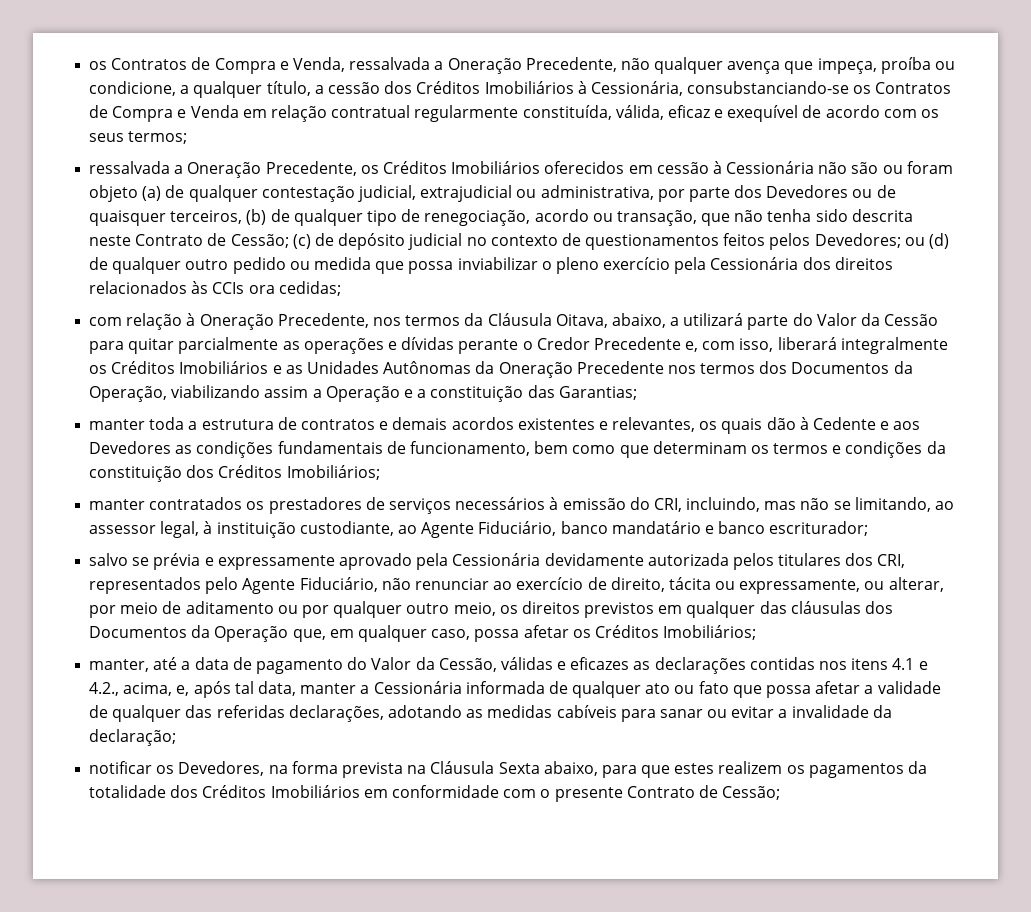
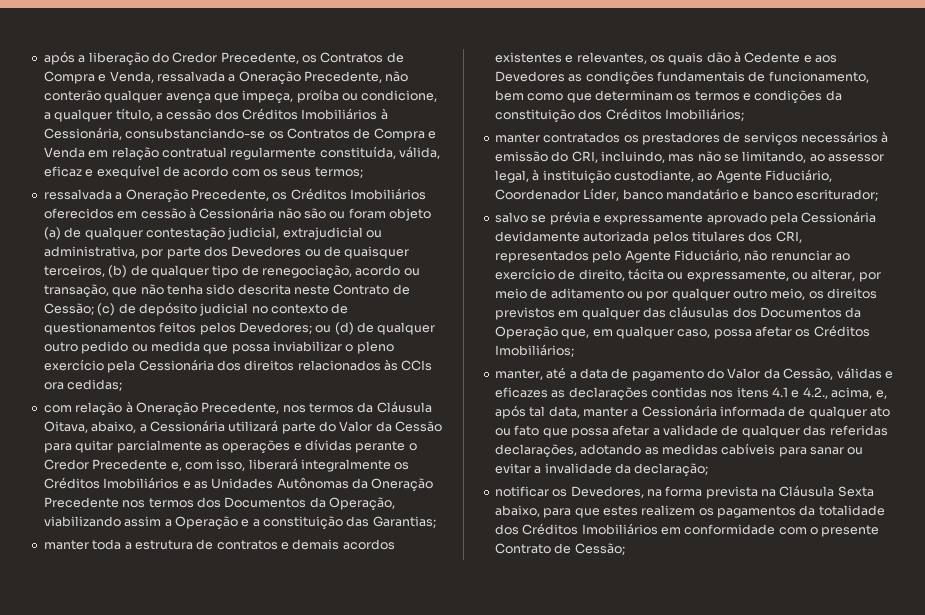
- os Contratos de Compra e Venda, ressalvada a Oneração Precedente, não qualquer avença que impeça, proíba ou condicione, a qualquer título, a cessão dos Créditos Imobiliários à Cessionária, consubstanciando-se os Contratos de Compra e Venda em relação contratual regularmente constituída, válida, eficaz e exequível de acordo com os seus termos;
+ após a liberação do Credor Precedente, os Contratos de Compra e Venda, ressalvada a Oneração Precedente, não conterão qualquer avença que impeça, proíba ou condicione, a qualquer título, a cessão dos Créditos Imobiliários à Cessionária, consubstanciando-se os Contratos de Compra e Venda em relação contratual regularmente constituída, válida, eficaz e exequível de acordo com os seus termos;
- com relação à Oneração Precedente, nos termos da Cláusula Oitava, abaixo, a utilizará parte do Valor da Cessão para quitar parcialmente as operações e dívidas perante o Credor Precedente e, com isso, liberará integralmente os Créditos Imobiliários e as Unidades Autônomas da Oneração Precedente nos termos dos Documentos da Operação, viabilizando assim a Operação e a constituição das Garantias;
+ com relação à Oneração Precedente, nos termos da Cláusula Oitava, abaixo, a Cessionária utilizará parte do Valor da Cessão para quitar parcialmente as operações e dívidas perante o Credor Precedente e, com isso, liberará integralmente os Créditos Imobiliários e as Unidades Autônomas da Oneração Precedente nos termos dos Documentos da Operação, viabilizando assim a Operação e a constituição das Garantias;
- manter contratados os prestadores de serviços necessários à emissão do CRI, incluindo, mas não se limitando, ao assessor legal, à instituição custodiante, ao Agente Fiduciário, banco mandatário e banco escriturador;
+ manter contratados os prestadores de serviços necessários à emissão do CRI, incluindo, mas não se limitando, ao assessor legal, à instituição custodiante, ao Agente Fiduciário, Coordenador Líder, banco mandatário e banco escriturador;

